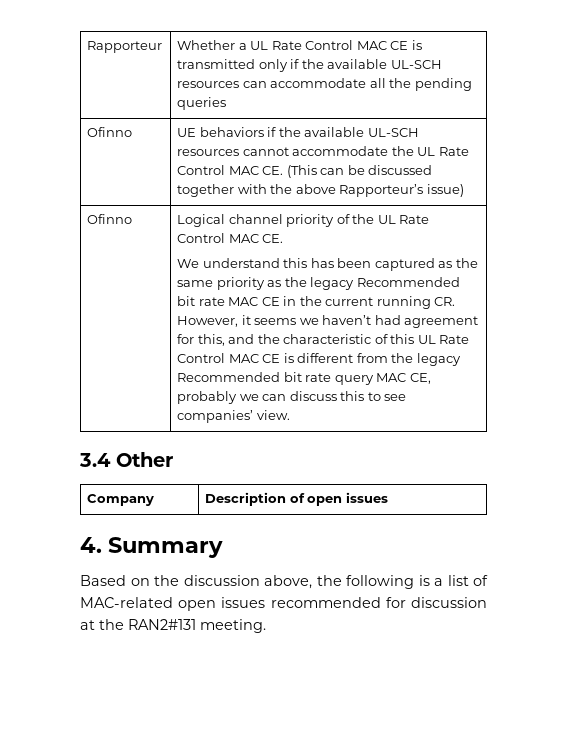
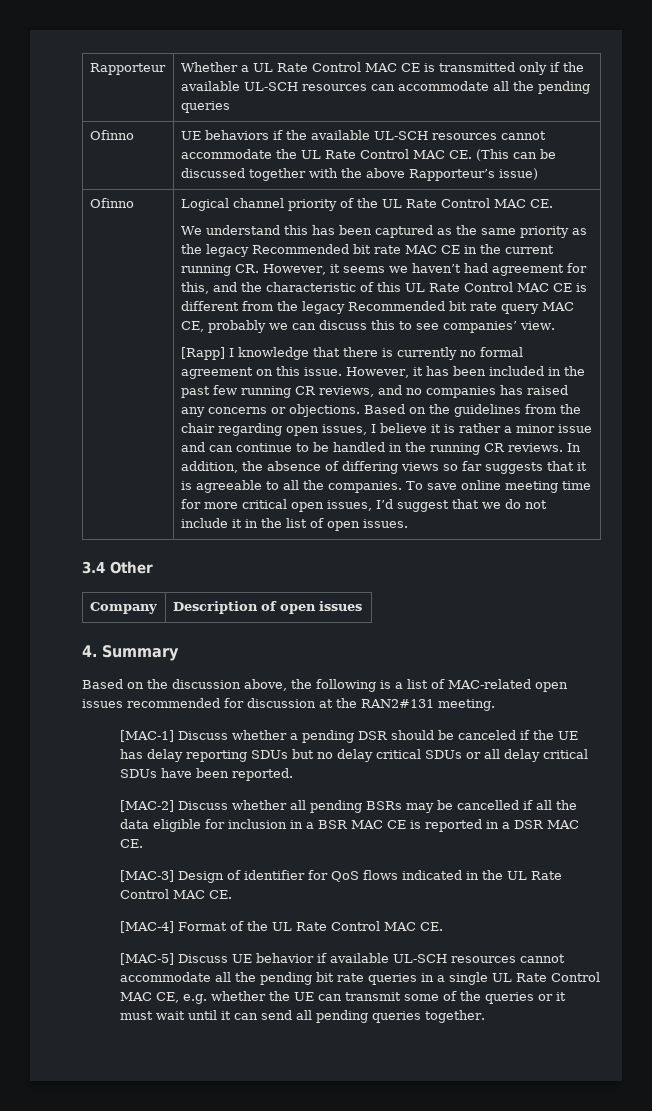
+ [Rapp] I knowledge that there is currently no formal agreement on this issue. However, it has been included in the past few running CR reviews, and no companies has raised any concerns or objections. Based on the guidelines from the chair regarding open issues, I believe it is rather a minor issue and can continue to be handled in the running CR reviews. In addition, the absence of differing views so far suggests that it is agreeable to all the companies. To save online meeting time for more critical open issues, I’d suggest that we do not include it in the list of open issues.
+ [MAC-1] Discuss whether a pending DSR should be canceled if the UE has delay reporting SDUs but no delay critical SDUs or all delay critical SDUs have been reported.
+ [MAC-2] Discuss whether all pending BSRs may be cancelled if all the data eligible for inclusion in a BSR MAC CE is reported in a DSR MAC CE.
+ [MAC-3] Design of identifier for QoS flows indicated in the UL Rate Control MAC CE.
+ [MAC-4] Format of the UL Rate Control MAC CE.
+ [MAC-5] Discuss UE behavior if available UL-SCH resources cannot accommodate all the pending bit rate queries in a single UL Rate Control MAC CE, e.g. whether the UE can transmit some of the queries or it must wait until it can send all pending queries together.

